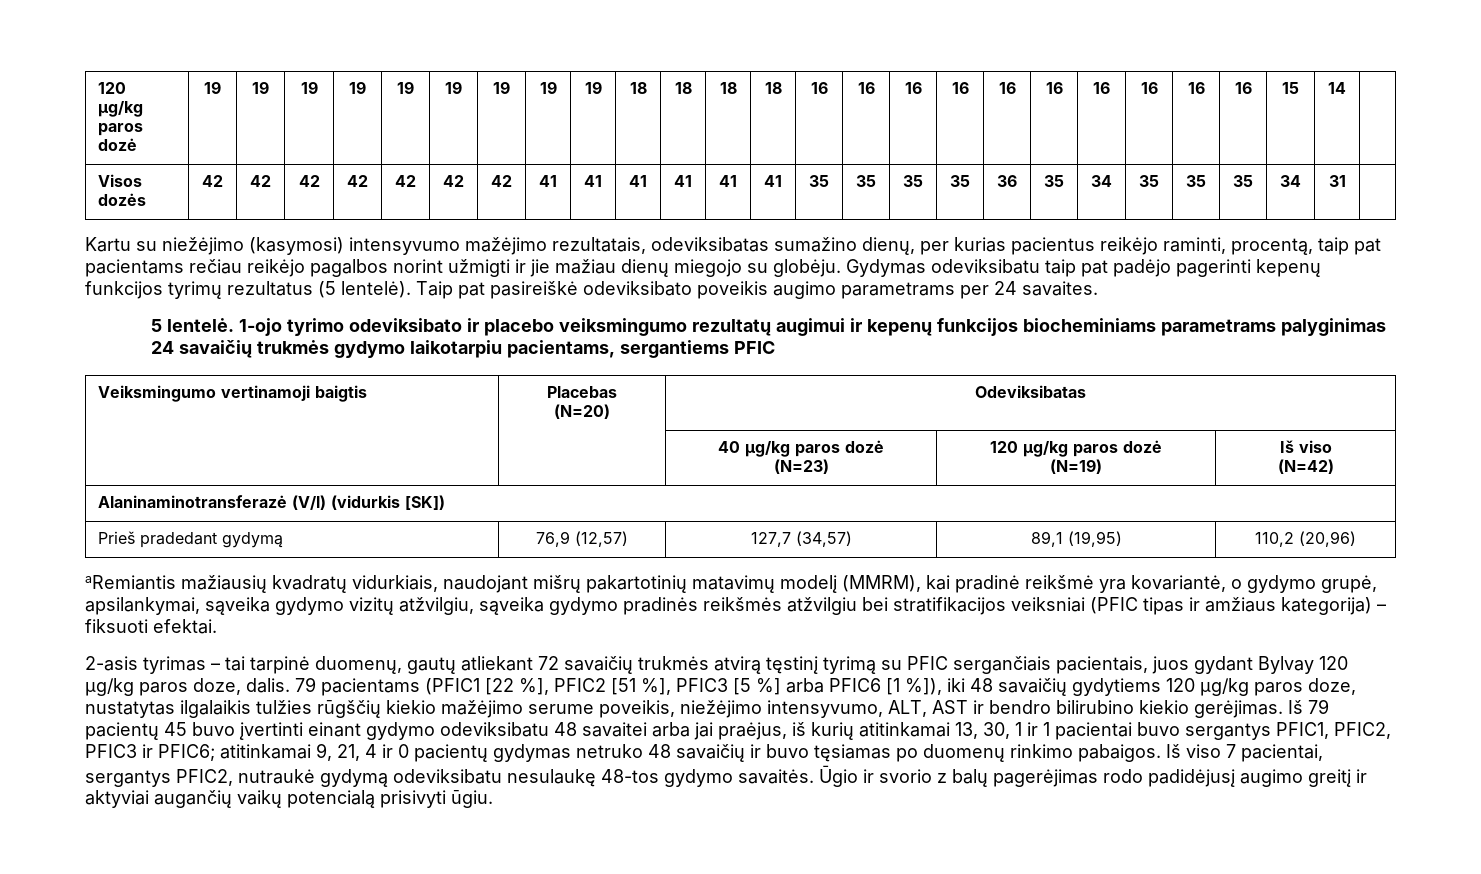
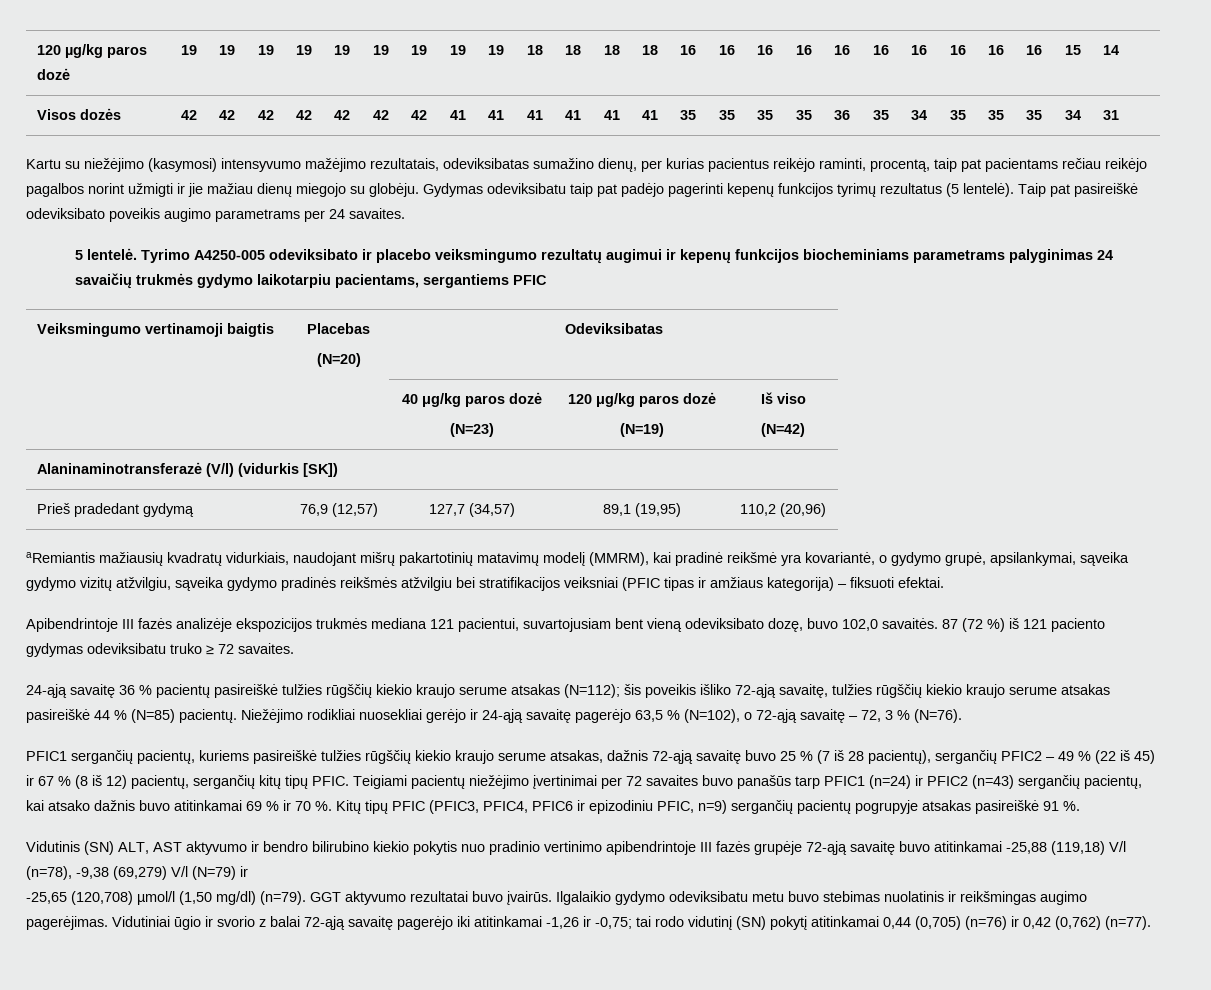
- 1-ojo tyrimo odeviksibato ir placebo veiksmingumo rezultatų augimui ir kepenų funkcijos biocheminiams parametrams palyginimas 24 savaičių trukmės gydymo laikotarpiu pacientams, sergantiems PFIC
+ Tyrimo A4250-005 odeviksibato ir placebo veiksmingumo rezultatų augimui ir kepenų funkcijos biocheminiams parametrams palyginimas 24 savaičių trukmės gydymo laikotarpiu pacientams, sergantiems PFIC
- 2-asis tyrimas – tai tarpinė duomenų, gautų atliekant 72 savaičių trukmės atvirą tęstinį tyrimą su PFIC sergančiais pacientais, juos gydant Bylvay 120 μg/kg paros doze, dalis. 79 pacientams (PFIC1 [22 %], PFIC2 [51 %], PFIC3 [5 %] arba PFIC6 [1 %]), iki 48 savaičių gydytiems 120 μg/kg paros doze, nustatytas ilgalaikis tulžies rūgščių kiekio mažėjimo serume poveikis, niežėjimo intensyvumo, ALT, AST ir bendro bilirubino kiekio gerėjimas. Iš 79 pacientų 45 buvo įvertinti einant gydymo odeviksibatu 48 savaitei arba jai praėjus, iš kurių atitinkamai 13, 30, 1 ir 1 pacientai buvo sergantys PFIC1, PFIC2, PFIC3 ir PFIC6; atitinkamai 9, 21, 4 ir 0 pacientų gydymas netruko 48 savaičių ir buvo tęsiamas po duomenų rinkimo pabaigos. Iš viso 7 pacientai, sergantys PFIC2, nutraukė gydymą odeviksibatu nesulaukę 48-tos gydymo savaitės. Ūgio ir svorio z balų pagerėjimas rodo padidėjusį augimo greitį ir aktyviai augančių vaikų potencialą prisivyti ūgiu.
+ Apibendrintoje III fazės analizėje ekspozicijos trukmės mediana 121 pacientui, suvartojusiam bent vieną odeviksibato dozę, buvo 102,0 savaitės. 87 (72 %) iš 121 paciento gydymas odeviksibatu truko ≥ 72 savaites.
+ 24-ąją savaitę 36 % pacientų pasireiškė tulžies rūgščių kiekio kraujo serume atsakas (N=112); šis poveikis išliko 72-ąją savaitę, tulžies rūgščių kiekio kraujo serume atsakas pasireiškė 44 % (N=85) pacientų. Niežėjimo rodikliai nuosekliai gerėjo ir 24-ąją savaitę pagerėjo 63,5 % (N=102), o 72-ąją savaitę – 72, 3 % (N=76).
+ PFIC1 sergančių pacientų, kuriems pasireiškė tulžies rūgščių kiekio kraujo serume atsakas, dažnis 72-ąją savaitę buvo 25 % (7 iš 28 pacientų), sergančių PFIC2 – 49 % (22 iš 45) ir 67 % (8 iš 12) pacientų, sergančių kitų tipų PFIC. Teigiami pacientų niežėjimo įvertinimai per 72 savaites buvo panašūs tarp PFIC1 (n=24) ir PFIC2 (n=43) sergančių pacientų, kai atsako dažnis buvo atitinkamai 69 % ir 70 %. Kitų tipų PFIC (PFIC3, PFIC4, PFIC6 ir epizodiniu PFIC, n=9) sergančių pacientų pogrupyje atsakas pasireiškė 91 %.
+ Vidutinis (SN) ALT, AST aktyvumo ir bendro bilirubino kiekio pokytis nuo pradinio vertinimo apibendrintoje III fazės grupėje 72-ąją savaitę buvo atitinkamai -25,88 (119,18) V/l (n=78), -9,38 (69,279) V/l (N=79) ir
+ -25,65 (120,708) µmol/l (1,50 mg/dl) (n=79). GGT aktyvumo rezultatai buvo įvairūs. Ilgalaikio gydymo odeviksibatu metu buvo stebimas nuolatinis ir reikšmingas augimo pagerėjimas. Vidutiniai ūgio ir svorio z balai 72-ąją savaitę pagerėjo iki atitinkamai -1,26 ir -0,75; tai rodo vidutinį (SN) pokytį atitinkamai 0,44 (0,705) (n=76) ir 0,42 (0,762) (n=77).

